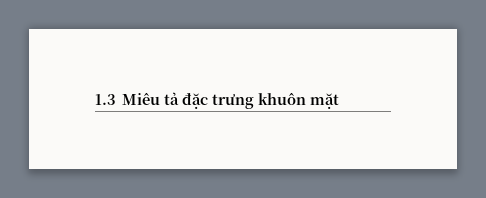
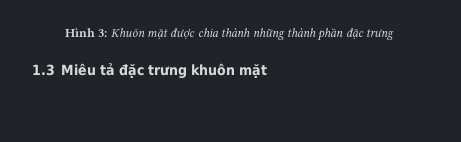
+ Hình 3: Khuôn mặt được chia thành những thành phần đặc trưng

